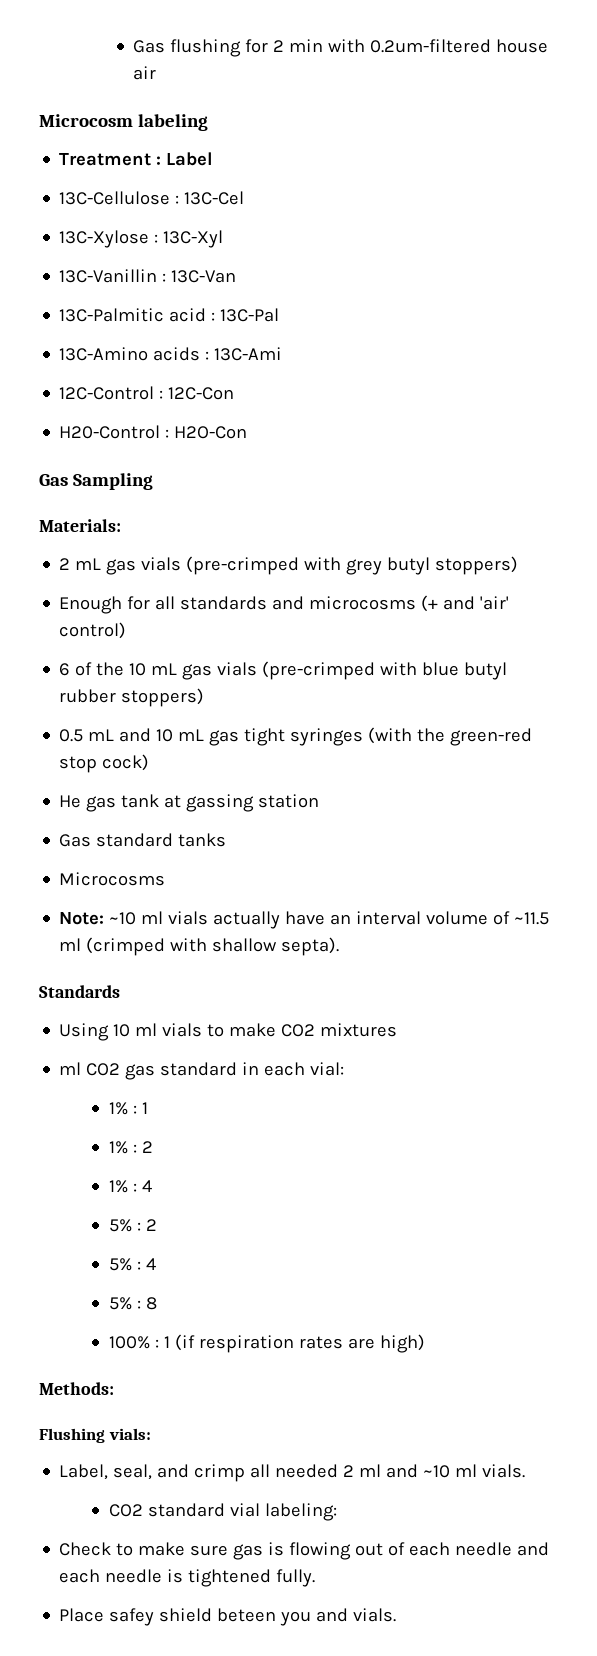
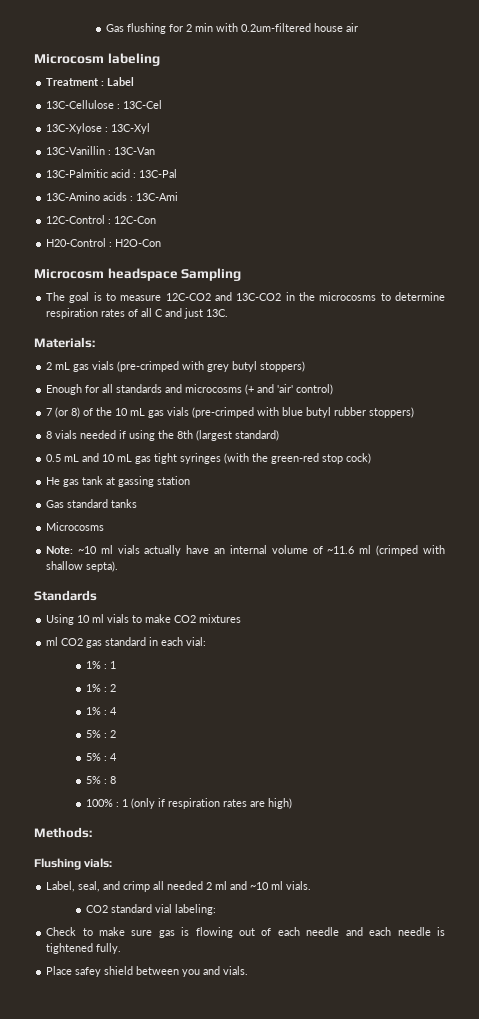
- Gas Sampling
+ Microcosm headspace Sampling
+ The goal is to measure 12C-CO2 and 13C-CO2 in the microcosms to determine respiration rates of all C and just 13C.
- 6 of the 10 mL gas vials (pre-crimped with blue butyl rubber stoppers)
+ 7 (or 8) of the 10 mL gas vials (pre-crimped with blue butyl rubber stoppers)
+ 8 vials needed if using the 8th (largest standard)
- Note: ~10 ml vials actually have an interval volume of ~11.5 ml (crimped with shallow septa).
+ Note: ~10 ml vials actually have an internal volume of ~11.6 ml (crimped with shallow septa).
- 100% : 1 (if respiration rates are high)
+ 100% : 1 (only if respiration rates are high)
- Place safey shield beteen you and vials.
+ Place safey shield between you and vials.

